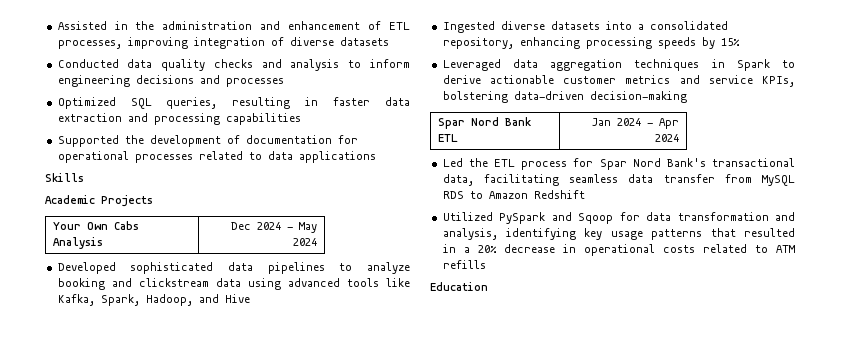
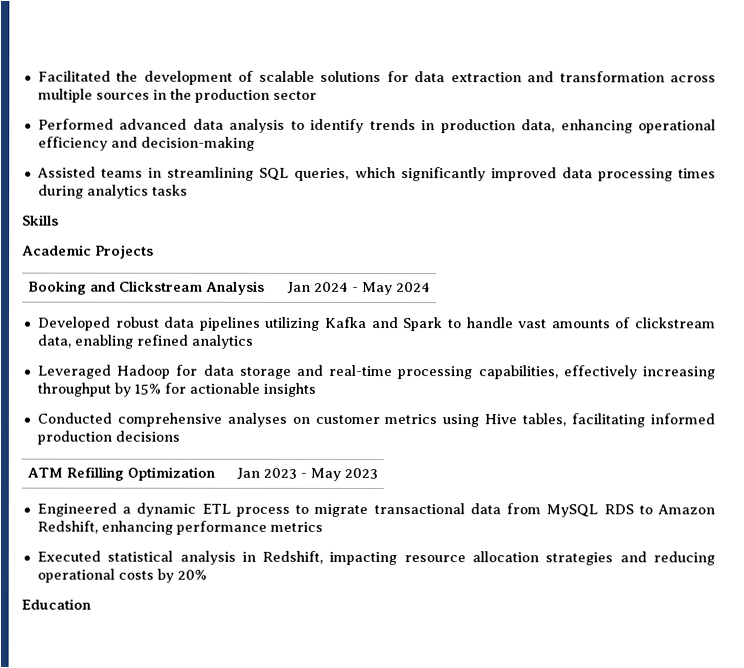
- Assisted in the administration and enhancement of ETL processes, improving integration of diverse datasets
- Conducted data quality checks and analysis to inform engineering decisions and processes
- Optimized SQL queries, resulting in faster data extraction and processing capabilities
- Supported the development of documentation for operational processes related to data applications
+ Facilitated the development of scalable solutions for data extraction and transformation across multiple sources in the production sector
+ Performed advanced data analysis to identify trends in production data, enhancing operational efficiency and decision-making
+ Assisted teams in streamlining SQL queries, which significantly improved data processing times during analytics tasks
- Your Own Cabs Analysis | Dec 2024 - May 2024
+ Booking and Clickstream Analysis | Jan 2024 - May 2024
- Developed sophisticated data pipelines to analyze booking and clickstream data using advanced tools like Kafka, Spark, Hadoop, and Hive
- Ingested diverse datasets into a consolidated repository, enhancing processing speeds by 15%
- Leveraged data aggregation techniques in Spark to derive actionable customer metrics and service KPIs, bolstering data-driven decision-making
- Spar Nord Bank ETL | Jan 2024 - Apr 2024
- Led the ETL process for Spar Nord Bank's transactional data, facilitating seamless data transfer from MySQL RDS to Amazon Redshift
- Utilized PySpark and Sqoop for data transformation and analysis, identifying key usage patterns that resulted in a 20% decrease in operational costs related to ATM refills
+ Developed robust data pipelines utilizing Kafka and Spark to handle vast amounts of clickstream data, enabling refined analytics
+ Leveraged Hadoop for data storage and real-time processing capabilities, effectively increasing throughput by 15% for actionable insights
+ Conducted comprehensive analyses on customer metrics using Hive tables, facilitating informed production decisions
+ ATM Refilling Optimization | Jan 2023 - May 2023
+ Engineered a dynamic ETL process to migrate transactional data from MySQL RDS to Amazon Redshift, enhancing performance metrics
+ Executed statistical analysis in Redshift, impacting resource allocation strategies and reducing operational costs by 20%

